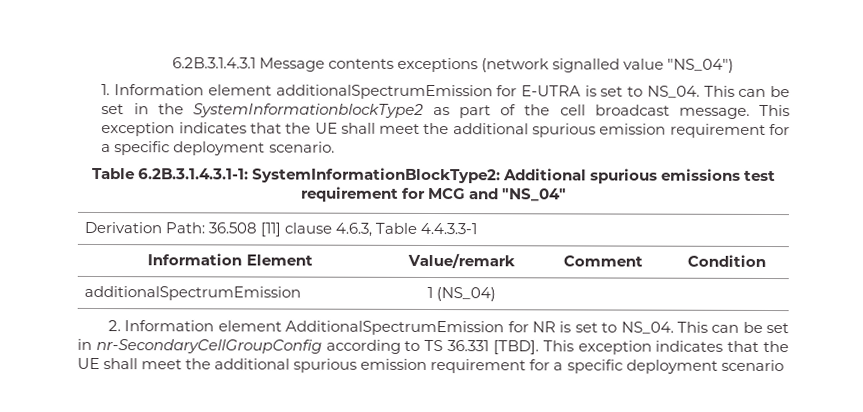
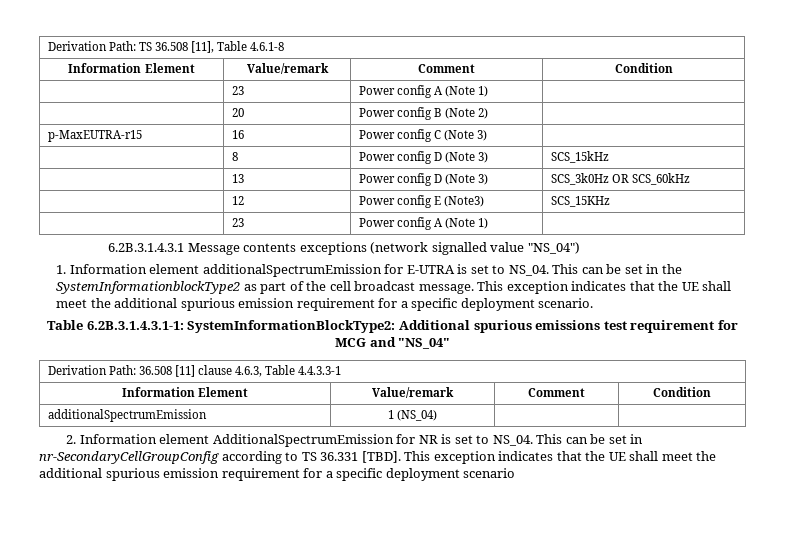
+ Derivation Path: TS 36.508 [11], Table 4.6.1-8
+ Information Element | Value/remark | Comment | Condition
+ | 23 | Power config A (Note 1) |
+ | 20 | Power config B (Note 2) |
+ p-MaxEUTRA-r15 | 16 | Power config C (Note 3) |
+ | 8 | Power config D (Note 3) | SCS_15kHz
+ | 13 | Power config D (Note 3) | SCS_3k0Hz OR SCS_60kHz
+ | 12 | Power config E (Note3) | SCS_15KHz
+ | 23 | Power config A (Note 1) |

